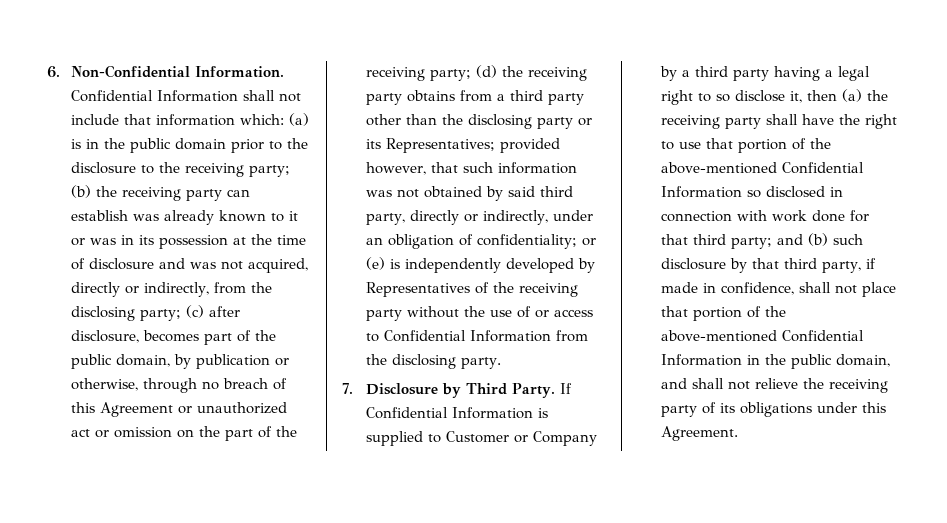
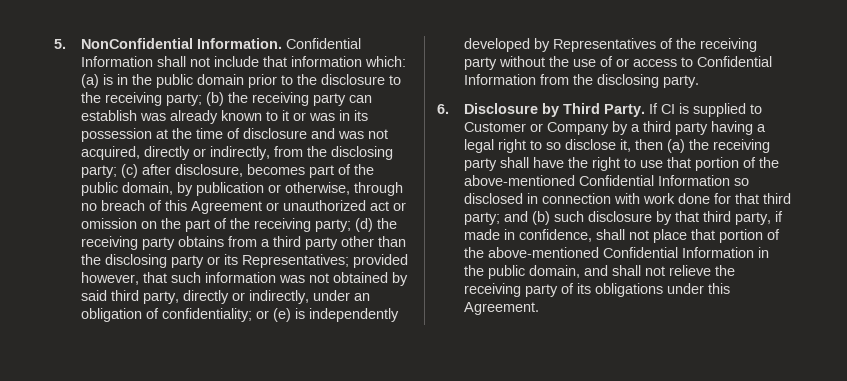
- 6. Non-Confidential Information.
+ 5. NonConfidential Information.
- 7. Disclosure by Third Party.
+ 6. Disclosure by Third Party.
- If Confidential Information is supplied to Customer or Company by a third party having a legal right to so disclose it, then (a) the receiving party shall have the right to use that portion of the above-mentioned Confidential Information so disclosed in connection with work done for that third party;
+ If CI is supplied to Customer or Company by a third party having a legal right to so disclose it, then (a) the receiving party shall have the right to use that portion of the above-mentioned Confidential Information so disclosed in connection with work done for that third party;

